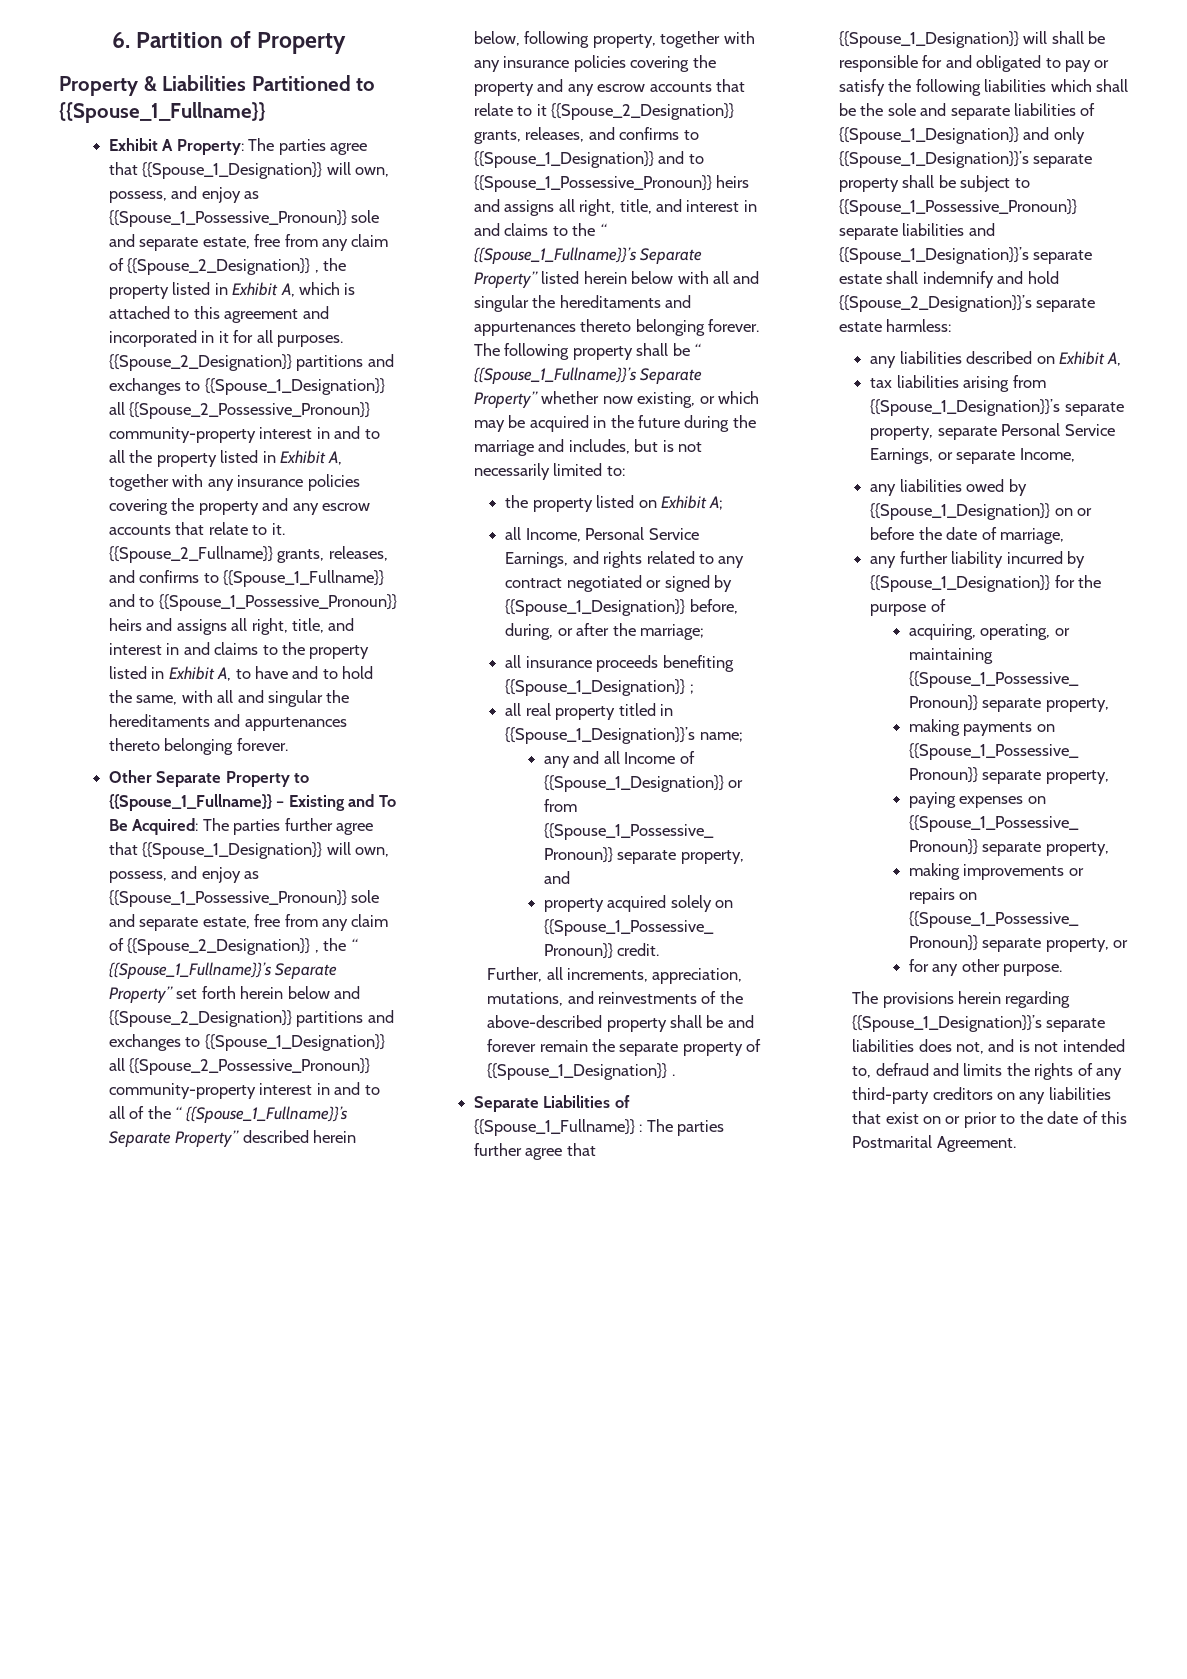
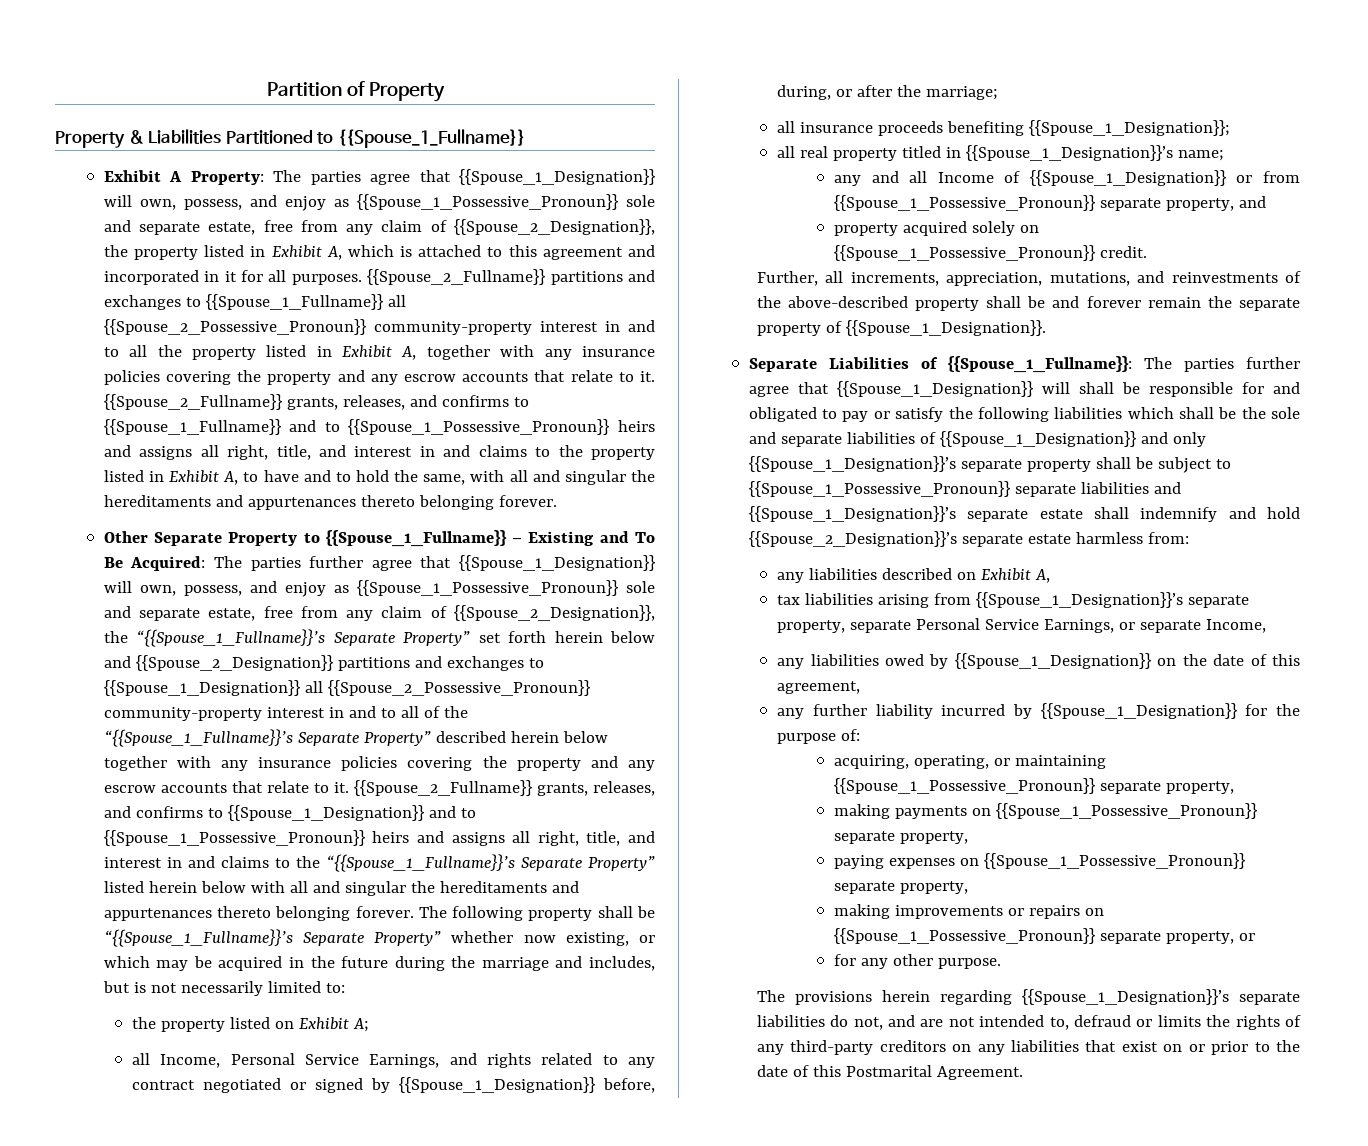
- 6. Partition of Property
+ Partition of Property
- Exhibit A Property: The parties agree that {{Spouse_1_Designation}} will own, possess, and enjoy as {{Spouse_1_Possessive_Pronoun}} sole and separate estate, free from any claim of {{Spouse_2_Designation}} , the property listed in Exhibit A, which is attached to this agreement and incorporated in it for all purposes.
+ Exhibit A Property: The parties agree that {{Spouse_1_Designation}} will own, possess, and enjoy as {{Spouse_1_Possessive_Pronoun}} sole and separate estate, free from any claim of {{Spouse_2_Designation}}, the property listed in Exhibit A, which is attached to this agreement and incorporated in it for all purposes.
- {{Spouse_2_Designation}} partitions and exchanges to {{Spouse_1_Designation}} all {{Spouse_2_Possessive_Pronoun}} community-property interest in and to all the property listed in Exhibit A, together with any insurance policies covering the property and any escrow accounts that relate to it.
+ {{Spouse_2_Fullname}} partitions and exchanges to {{Spouse_1_Fullname}} all {{Spouse_2_Possessive_Pronoun}} community-property interest in and to all the property listed in Exhibit A, together with any insurance policies covering the property and any escrow accounts that relate to it.
- The parties further agree that {{Spouse_1_Designation}} will own, possess, and enjoy as {{Spouse_1_Possessive_Pronoun}} sole and separate estate, free from any claim of {{Spouse_2_Designation}} , the “ {{Spouse_1_Fullname}}’s Separate Property” set forth herein below and {{Spouse_2_Designation}} partitions and exchanges to {{Spouse_1_Designation}} all {{Spouse_2_Possessive_Pronoun}} community-property interest in and to all of the “ {{Spouse_1_Fullname}}’s Separate Property” described herein below, following property, together with any insurance policies covering the property and any escrow accounts that relate to it {{Spouse_2_Designation}} grants, releases, and confirms to {{Spouse_1_Designation}} and to {{Spouse_1_Possessive_Pronoun}} heirs and assigns all right, title, and interest in and claims to the “ {{Spouse_1_Fullname}}’s Separate Property” listed herein below with all and singular the hereditaments and appurtenances thereto belonging forever.
+ The parties further agree that {{Spouse_1_Designation}} will own, possess, and enjoy as {{Spouse_1_Possessive_Pronoun}} sole and separate estate, free from any claim of {{Spouse_2_Designation}}, the “{{Spouse_1_Fullname}}’s Separate Property” set forth herein below and {{Spouse_2_Designation}} partitions and exchanges to {{Spouse_1_Designation}} all {{Spouse_2_Possessive_Pronoun}} community-property interest in and to all of the “{{Spouse_1_Fullname}}’s Separate Property” described herein below together with any insurance policies covering the property and any escrow accounts that relate to it. {{Spouse_2_Fullname}} grants, releases, and confirms to {{Spouse_1_Designation}} and to {{Spouse_1_Possessive_Pronoun}} heirs and assigns all right, title, and interest in and claims to the “{{Spouse_1_Fullname}}’s Separate Property” listed herein below with all and singular the hereditaments and appurtenances thereto belonging forever.
- The following property shall be “ {{Spouse_1_Fullname}}’s Separate Property” whether now existing, or which may be acquired in the future during the marriage and includes, but is not necessarily limited to:
+ The following property shall be “{{Spouse_1_Fullname}}’s Separate Property” whether now existing, or which may be acquired in the future during the marriage and includes, but is not necessarily limited to:
- all insurance proceeds benefiting {{Spouse_1_Designation}} ;
+ all insurance proceeds benefiting {{Spouse_1_Designation}};
- Further, all increments, appreciation, mutations, and reinvestments of the above-described property shall be and forever remain the separate property of {{Spouse_1_Designation}} .
+ Further, all increments, appreciation, mutations, and reinvestments of the above-described property shall be and forever remain the separate property of {{Spouse_1_Designation}}.
- Separate Liabilities of {{Spouse_1_Fullname}} : The parties further agree that {{Spouse_1_Designation}} will shall be responsible for and obligated to pay or satisfy the following liabilities which shall be the sole and separate liabilities of {{Spouse_1_Designation}} and only {{Spouse_1_Designation}}’s separate property shall be subject to {{Spouse_1_Possessive_Pronoun}} separate liabilities and {{Spouse_1_Designation}}’s separate estate shall indemnify and hold {{Spouse_2_Designation}}’s separate estate harmless:
+ Separate Liabilities of {{Spouse_1_Fullname}}: The parties further agree that {{Spouse_1_Designation}} will shall be responsible for and obligated to pay or satisfy the following liabilities which shall be the sole and separate liabilities of {{Spouse_1_Designation}} and only {{Spouse_1_Designation}}’s separate property shall be subject to {{Spouse_1_Possessive_Pronoun}} separate liabilities and {{Spouse_1_Designation}}’s separate estate shall indemnify and hold {{Spouse_2_Designation}}’s separate estate harmless from:
- any liabilities owed by {{Spouse_1_Designation}} on or before the date of marriage,
+ any liabilities owed by {{Spouse_1_Designation}} on the date of this agreement,
- any further liability incurred by {{Spouse_1_Designation}} for the purpose of
+ any further liability incurred by {{Spouse_1_Designation}} for the purpose of:
- The provisions herein regarding {{Spouse_1_Designation}}’s separate liabilities does not, and is not intended to, defraud and limits the rights of any third-party creditors on any liabilities that exist on or prior to the date of this Postmarital Agreement.
+ The provisions herein regarding {{Spouse_1_Designation}}’s separate liabilities do not, and are not intended to, defraud or limits the rights of any third-party creditors on any liabilities that exist on or prior to the date of this Postmarital Agreement.

